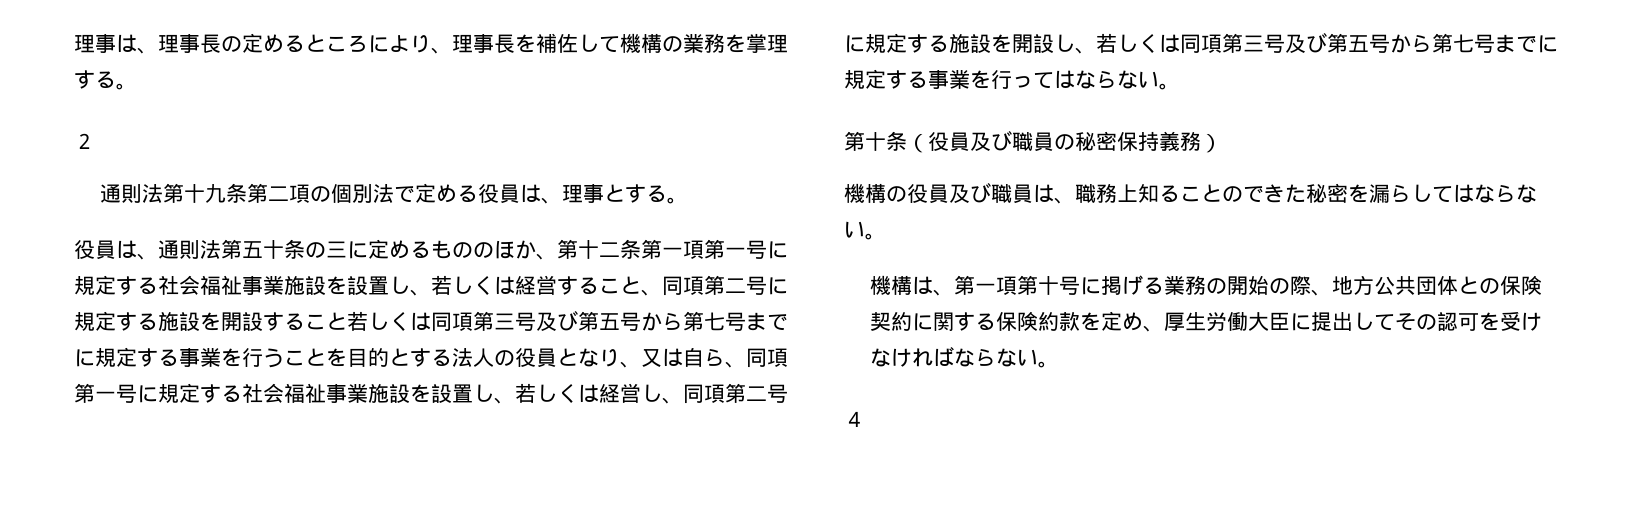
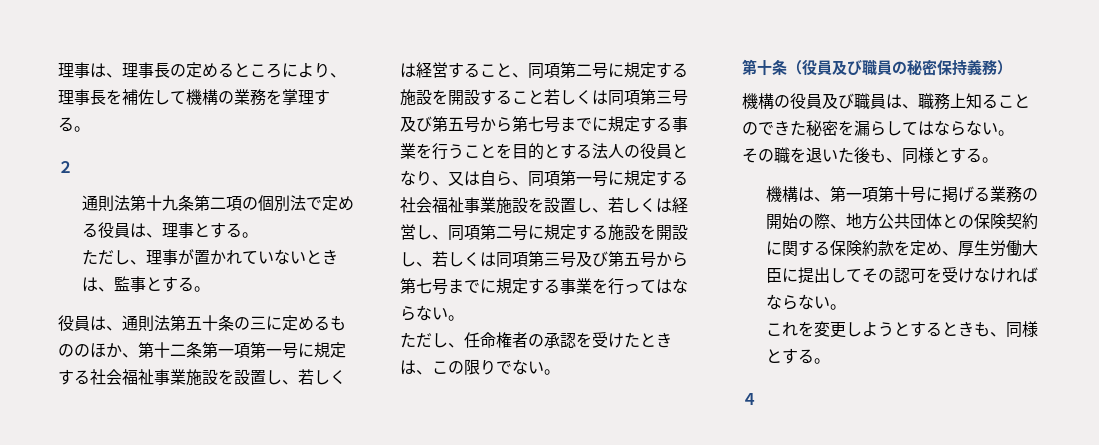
+ ただし、理事が置かれていないときは、監事とする。
+ ただし、任命権者の承認を受けたときは、この限りでない。
+ その職を退いた後も、同様とする。
+ これを変更しようとするときも、同様とする。

